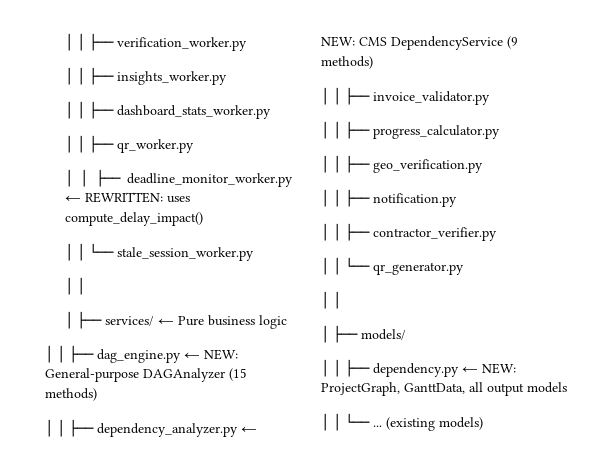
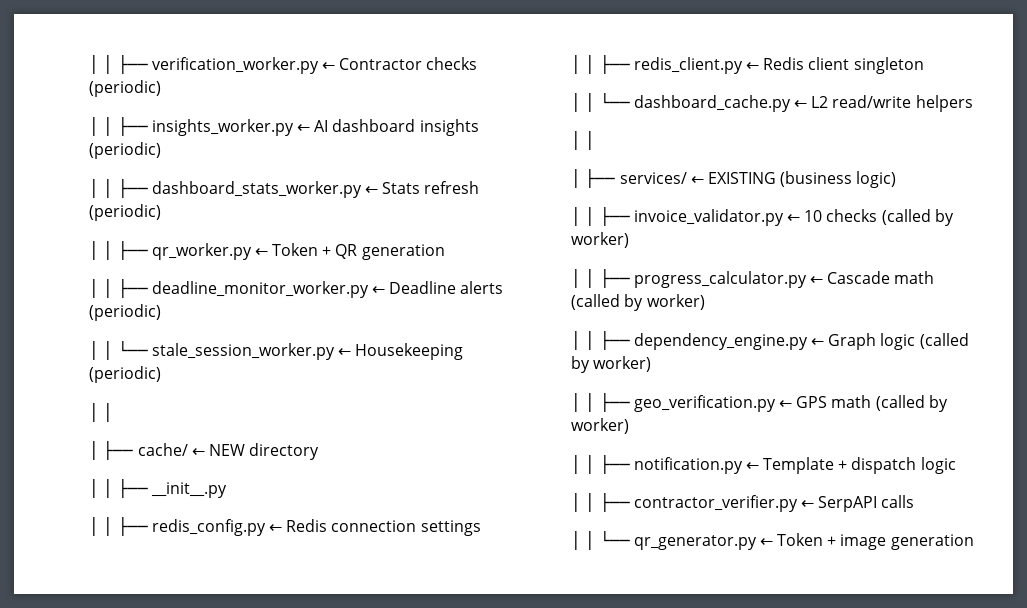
- │ │ ├── verification_worker.py
+ │ │ ├── verification_worker.py ← Contractor checks (periodic)
- │ │ ├── insights_worker.py
+ │ │ ├── insights_worker.py ← AI dashboard insights (periodic)
- │ │ ├── dashboard_stats_worker.py
+ │ │ ├── dashboard_stats_worker.py ← Stats refresh (periodic)
- │ │ ├── qr_worker.py
+ │ │ ├── qr_worker.py ← Token + QR generation
- │ │ ├── deadline_monitor_worker.py ← REWRITTEN: uses compute_delay_impact()
+ │ │ ├── deadline_monitor_worker.py ← Deadline alerts (periodic)
- │ │ └── stale_session_worker.py
+ │ │ └── stale_session_worker.py ← Housekeeping (periodic)
+ │ │
+ │ ├── cache/ ← NEW directory
+ │ │ ├── __init__.py
+ │ │ ├── redis_config.py ← Redis connection settings
+ │ │ ├── redis_client.py ← Redis client singleton
+ │ │ └── dashboard_cache.py ← L2 read/write helpers
- │ ├── services/ ← Pure business logic
- │ │ ├── dag_engine.py ← NEW: General-purpose DAGAnalyzer (15 methods)
- │ │ ├── dependency_analyzer.py ← NEW: CMS DependencyService (9 methods)
- │ │ ├── invoice_validator.py
- │ │ ├── progress_calculator.py
- │ │ ├── geo_verification.py
- │ │ ├── notification.py
- │ │ ├── contractor_verifier.py
- │ │ └── qr_generator.py
- │ │
- │ ├── models/
- │ │ ├── dependency.py ← NEW: ProjectGraph, GanttData, all output models
- │ │ └── ... (existing models)
+ │ ├── services/ ← EXISTING (business logic)
+ │ │ ├── invoice_validator.py ← 10 checks (called by worker)
+ │ │ ├── progress_calculator.py ← Cascade math (called by worker)
+ │ │ ├── dependency_engine.py ← Graph logic (called by worker)
+ │ │ ├── geo_verification.py ← GPS math (called by worker)
+ │ │ ├── notification.py ← Template + dispatch logic
+ │ │ ├── contractor_verifier.py ← SerpAPI calls
+ │ │ └── qr_generator.py ← Token + image generation

